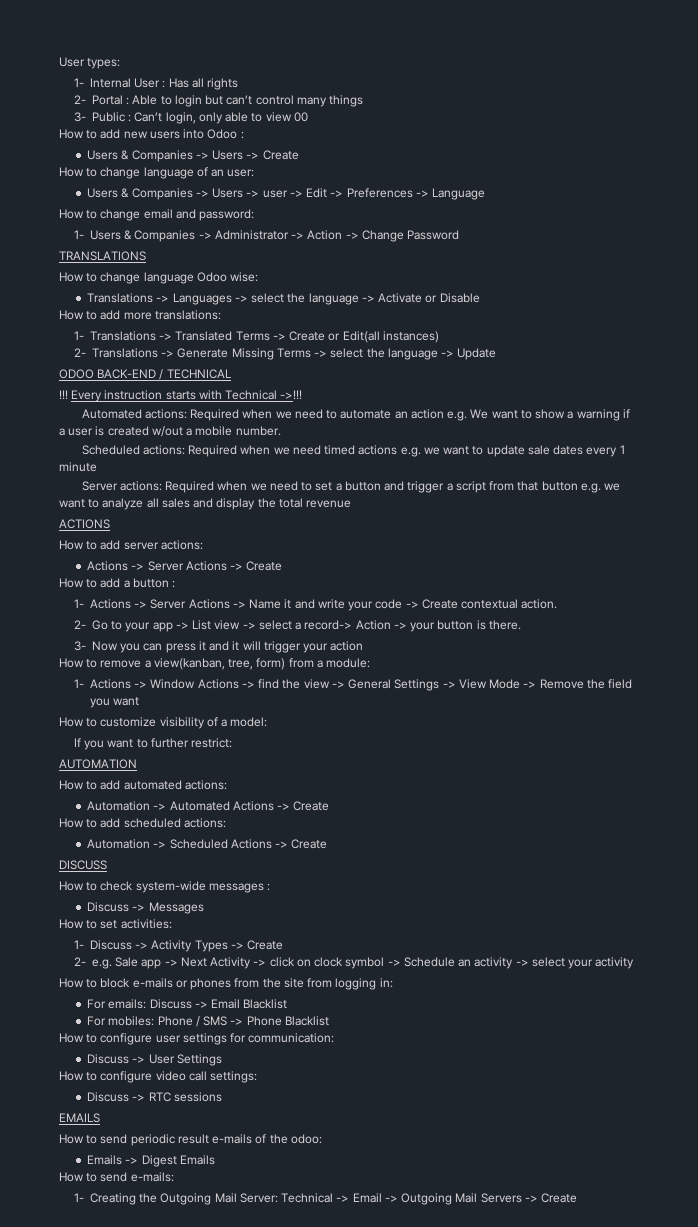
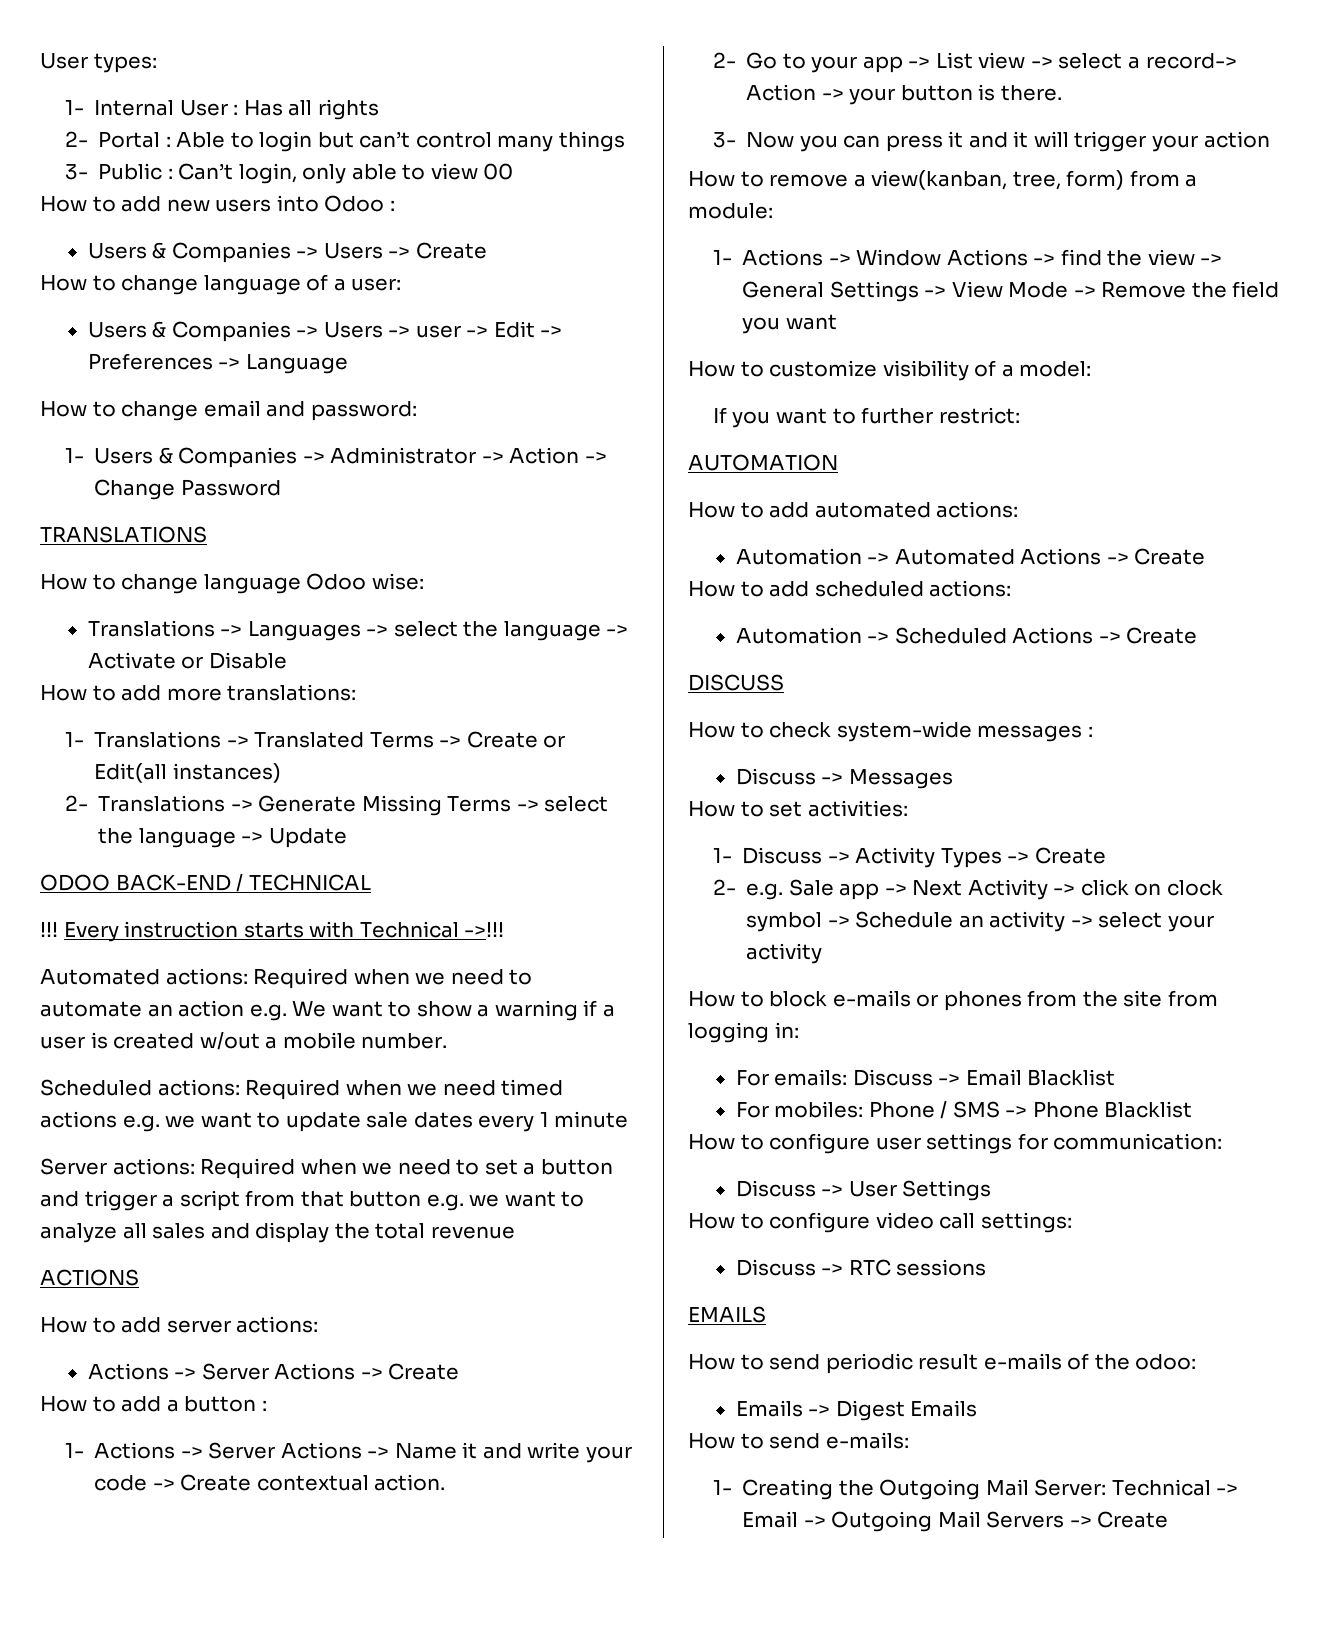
- How to change language of an user:
+ How to change language of a user:

